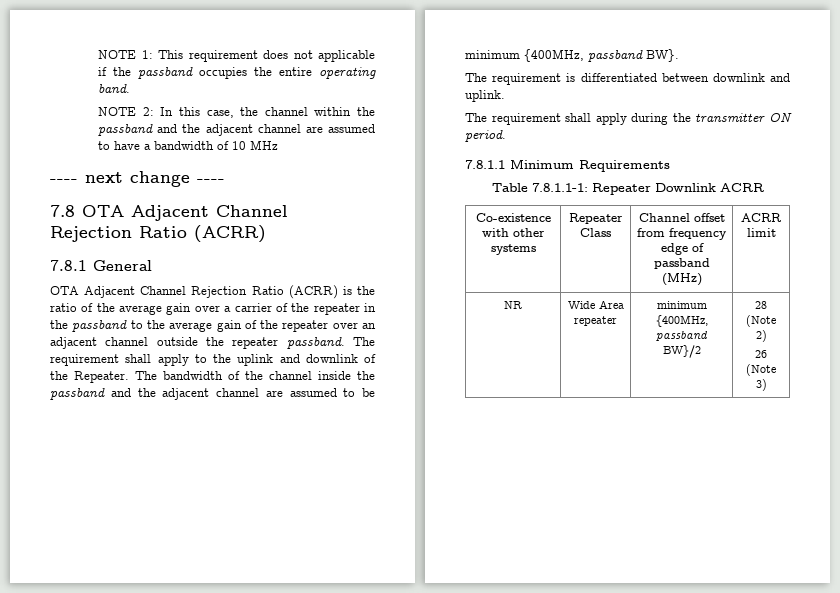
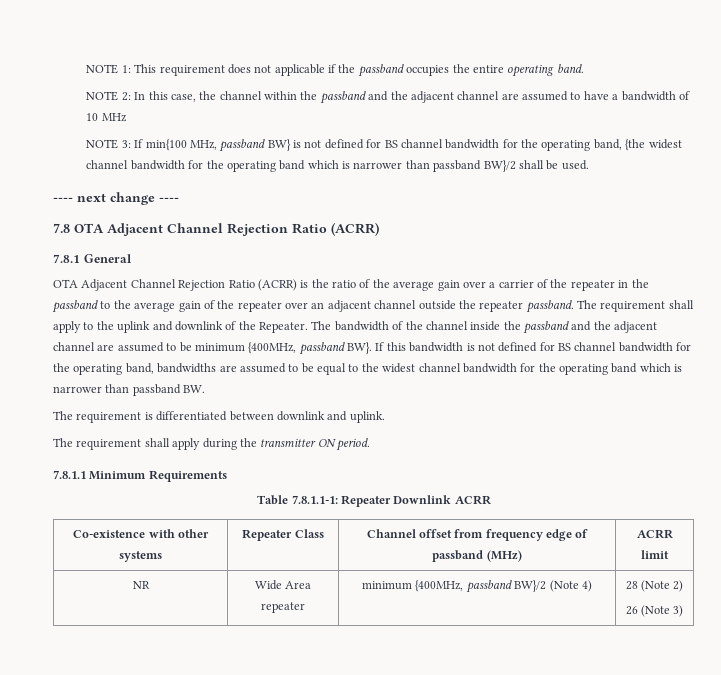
+ NOTE 3: If min{100 MHz, passband BW} is not defined for BS channel bandwidth for the operating band, {the widest channel bandwidth for the operating band which is narrower than passband BW}/2 shall be used.
- The bandwidth of the channel inside the passband and the adjacent channel are assumed to be minimum {400MHz, passband BW}.
+ The bandwidth of the channel inside the passband and the adjacent channel are assumed to be minimum {400MHz, passband BW}. If this bandwidth is not defined for BS channel bandwidth for the operating band, bandwidths are assumed to be equal to the widest channel bandwidth for the operating band which is narrower than passband BW.
- NR | Wide Area repeater | minimum {400MHz, passband BW}/2 | 28 (Note 2)
+ NR | Wide Area repeater | minimum {400MHz, passband BW}/2 (Note 4) | 28 (Note 2)

